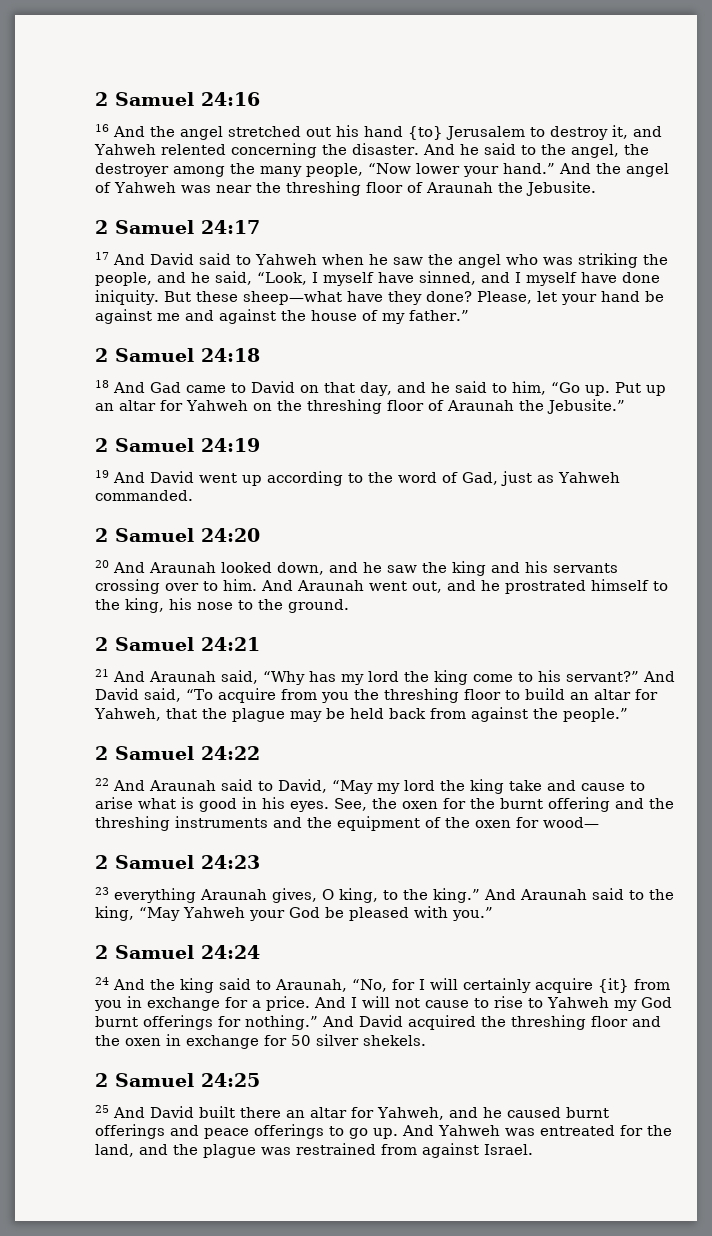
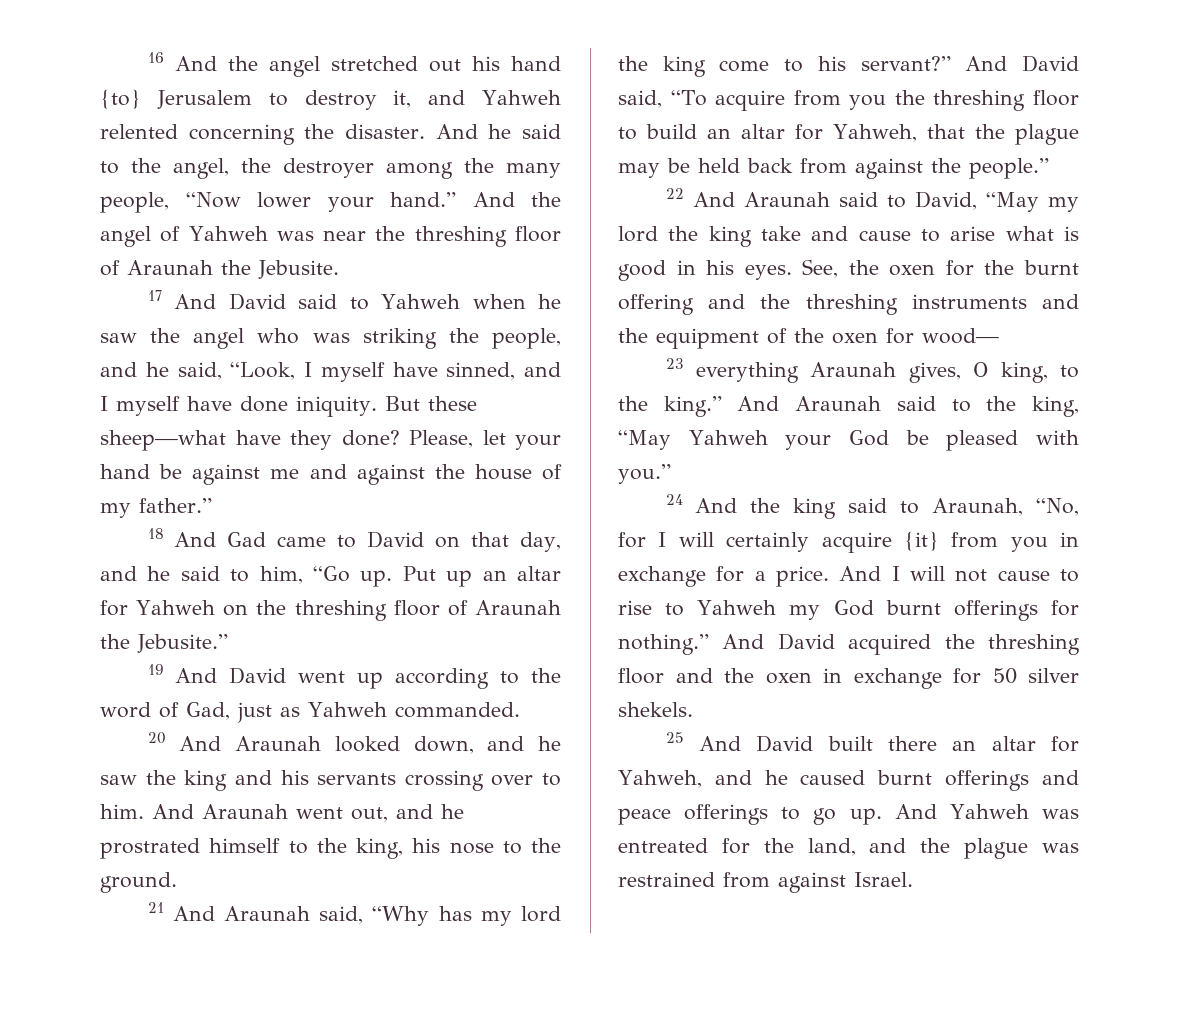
- 2 Samuel 24:16
- 2 Samuel 24:17
- 2 Samuel 24:18
- 2 Samuel 24:19
- 2 Samuel 24:20
- 2 Samuel 24:21
- 2 Samuel 24:22
- 2 Samuel 24:23
- 2 Samuel 24:24
- 2 Samuel 24:25

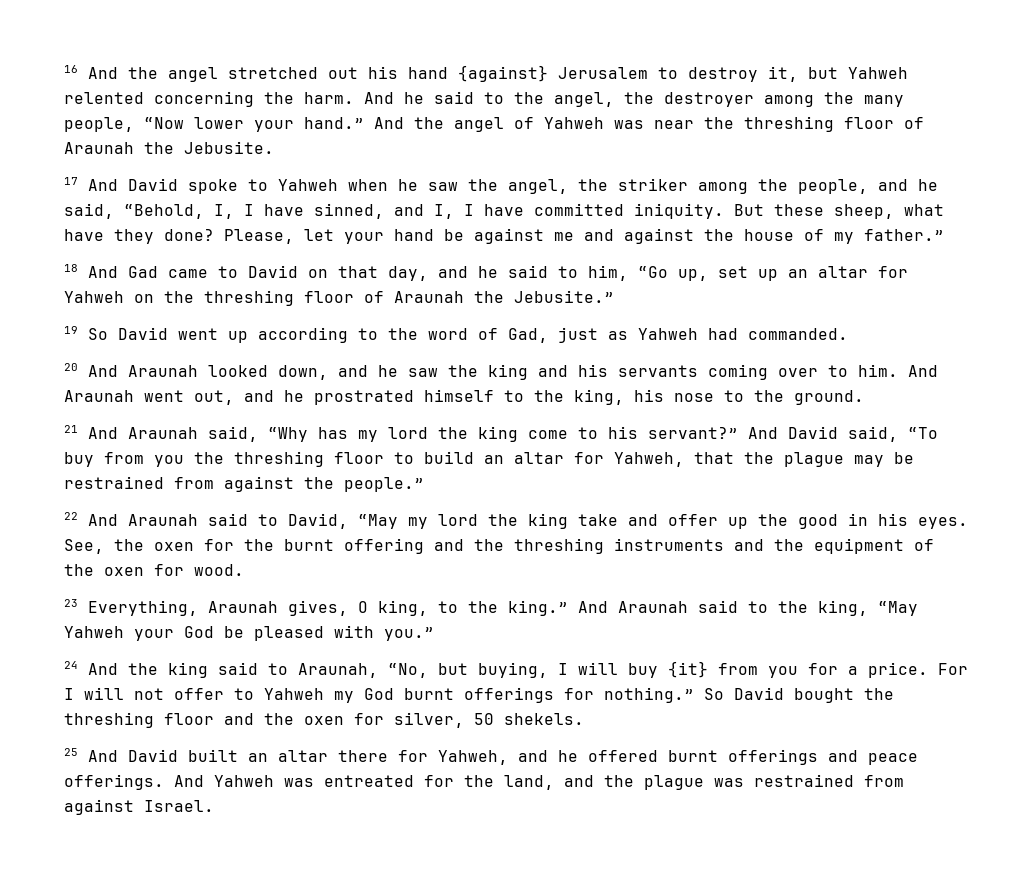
- 16 And the angel stretched out his hand {to} Jerusalem to destroy it, and Yahweh relented concerning the disaster.
+ 16 And the angel stretched out his hand {against} Jerusalem to destroy it, but Yahweh relented concerning the harm.
- 17 And David said to Yahweh when he saw the angel who was striking the people, and he said, “Look, I myself have sinned, and I myself have done iniquity.
+ 17 And David spoke to Yahweh when he saw the angel, the striker among the people, and he said, “Behold, I, I have sinned, and I, I have committed iniquity.
- But these sheep—what have they done?
+ But these sheep, what have they done?
- 18 And Gad came to David on that day, and he said to him, “Go up. Put up an altar for Yahweh on the threshing floor of Araunah the Jebusite.”
+ 18 And Gad came to David on that day, and he said to him, “Go up, set up an altar for Yahweh on the threshing floor of Araunah the Jebusite.”
- 19 And David went up according to the word of Gad, just as Yahweh commanded.
+ 19 So David went up according to the word of Gad, just as Yahweh had commanded.
- 20 And Araunah looked down, and he saw the king and his servants crossing over to him.
+ 20 And Araunah looked down, and he saw the king and his servants coming over to him.
- And David said, “To acquire from you the threshing floor to build an altar for Yahweh, that the plague may be held back from against the people.”
+ And David said, “To buy from you the threshing floor to build an altar for Yahweh, that the plague may be restrained from against the people.”
- 22 And Araunah said to David, “May my lord the king take and cause to arise what is good in his eyes.
+ 22 And Araunah said to David, “May my lord the king take and offer up the good in his eyes.
- See, the oxen for the burnt offering and the threshing instruments and the equipment of the oxen for wood—
+ See, the oxen for the burnt offering and the threshing instruments and the equipment of the oxen for wood.
- 23 everything Araunah gives, O king, to the king.”
+ 23 Everything, Araunah gives, O king, to the king.”
- 24 And the king said to Araunah, “No, for I will certainly acquire {it} from you in exchange for a price.
+ 24 And the king said to Araunah, “No, but buying, I will buy {it} from you for a price.
- And I will not cause to rise to Yahweh my God burnt offerings for nothing.”
+ For I will not offer to Yahweh my God burnt offerings for nothing.”
- And David acquired the threshing floor and the oxen in exchange for 50 silver shekels.
+ So David bought the threshing floor and the oxen for silver, 50 shekels.
- 25 And David built there an altar for Yahweh, and he caused burnt offerings and peace offerings to go up.
+ 25 And David built an altar there for Yahweh, and he offered burnt offerings and peace offerings.

